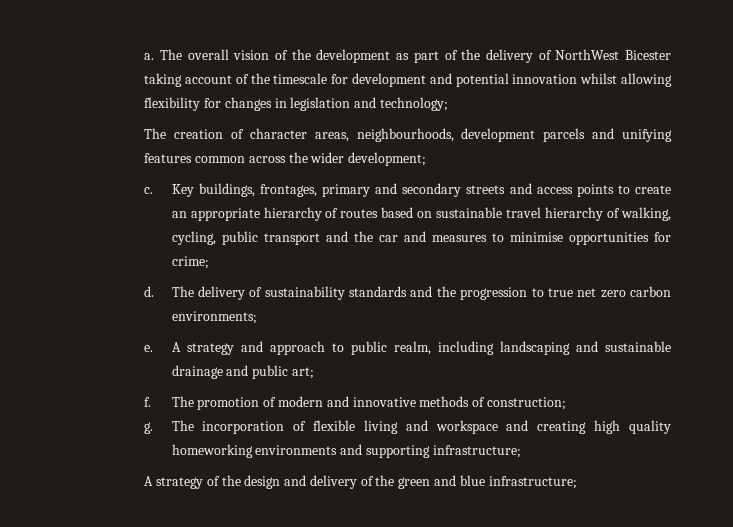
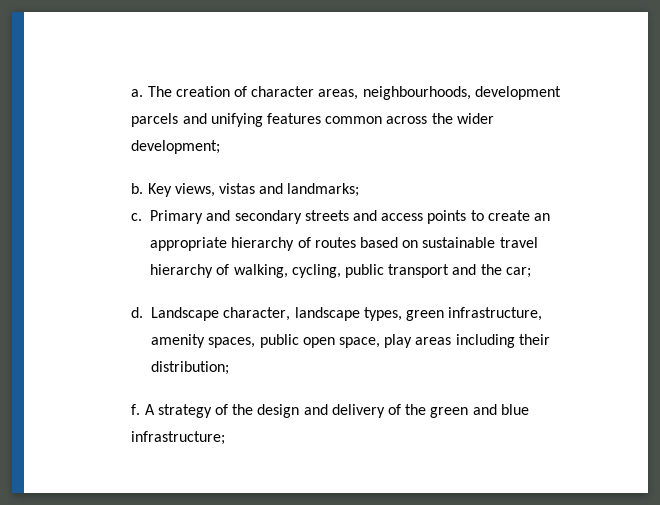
- The overall vision of the development as part of the delivery of NorthWest Bicester taking account of the timescale for development and potential innovation whilst allowing flexibility for changes in legislation and technology;
- c. Key buildings, frontages, primary and secondary streets and access points to create an appropriate hierarchy of routes based on sustainable travel hierarchy of walking, cycling, public transport and the car and measures to minimise opportunities for crime;
- d. The delivery of sustainability standards and the progression to true net zero carbon environments;
- e. A strategy and approach to public realm, including landscaping and sustainable drainage and public art;
- f. The promotion of modern and innovative methods of construction;
- g. The incorporation of flexible living and workspace and creating high quality homeworking environments and supporting infrastructure;
- A strategy of the design and delivery of the green and blue infrastructure;
+ b. Key views, vistas and landmarks;
+ c. Primary and secondary streets and access points to create an appropriate hierarchy of routes based on sustainable travel hierarchy of walking, cycling, public transport and the car;
+ d. Landscape character, landscape types, green infrastructure, amenity spaces, public open space, play areas including their distribution;
+ f. A strategy of the design and delivery of the green and blue infrastructure;

